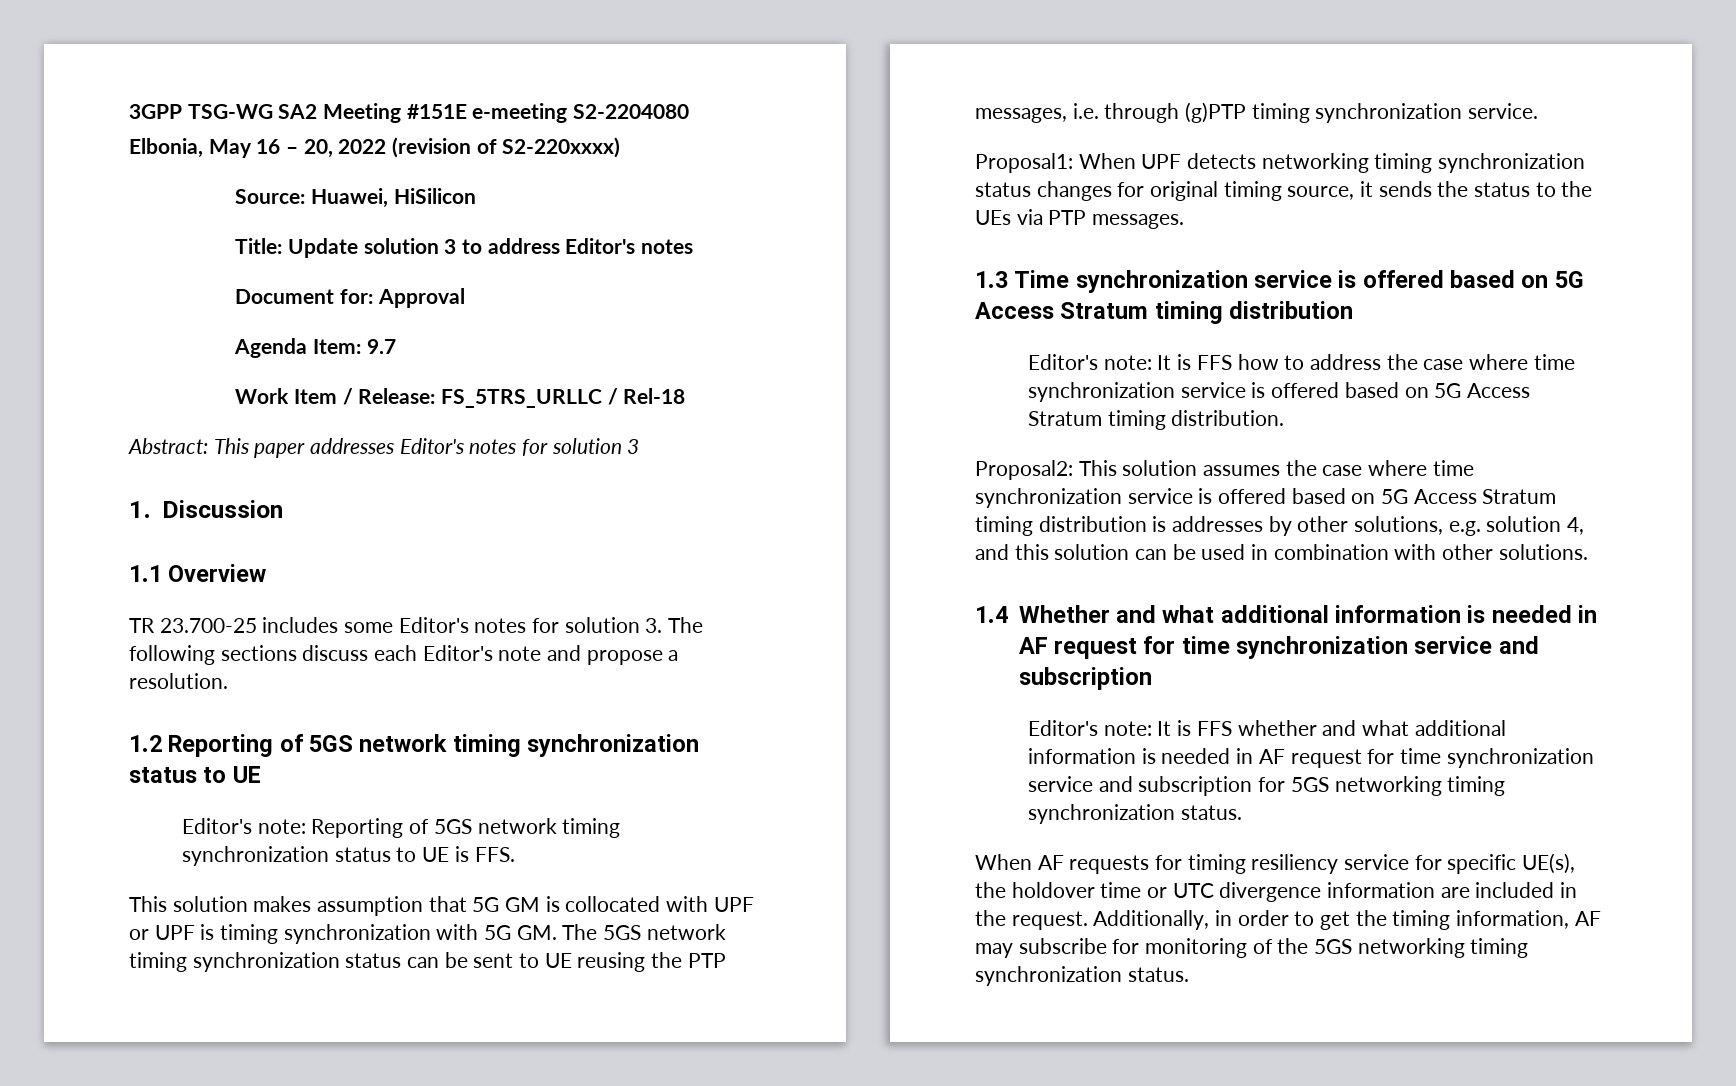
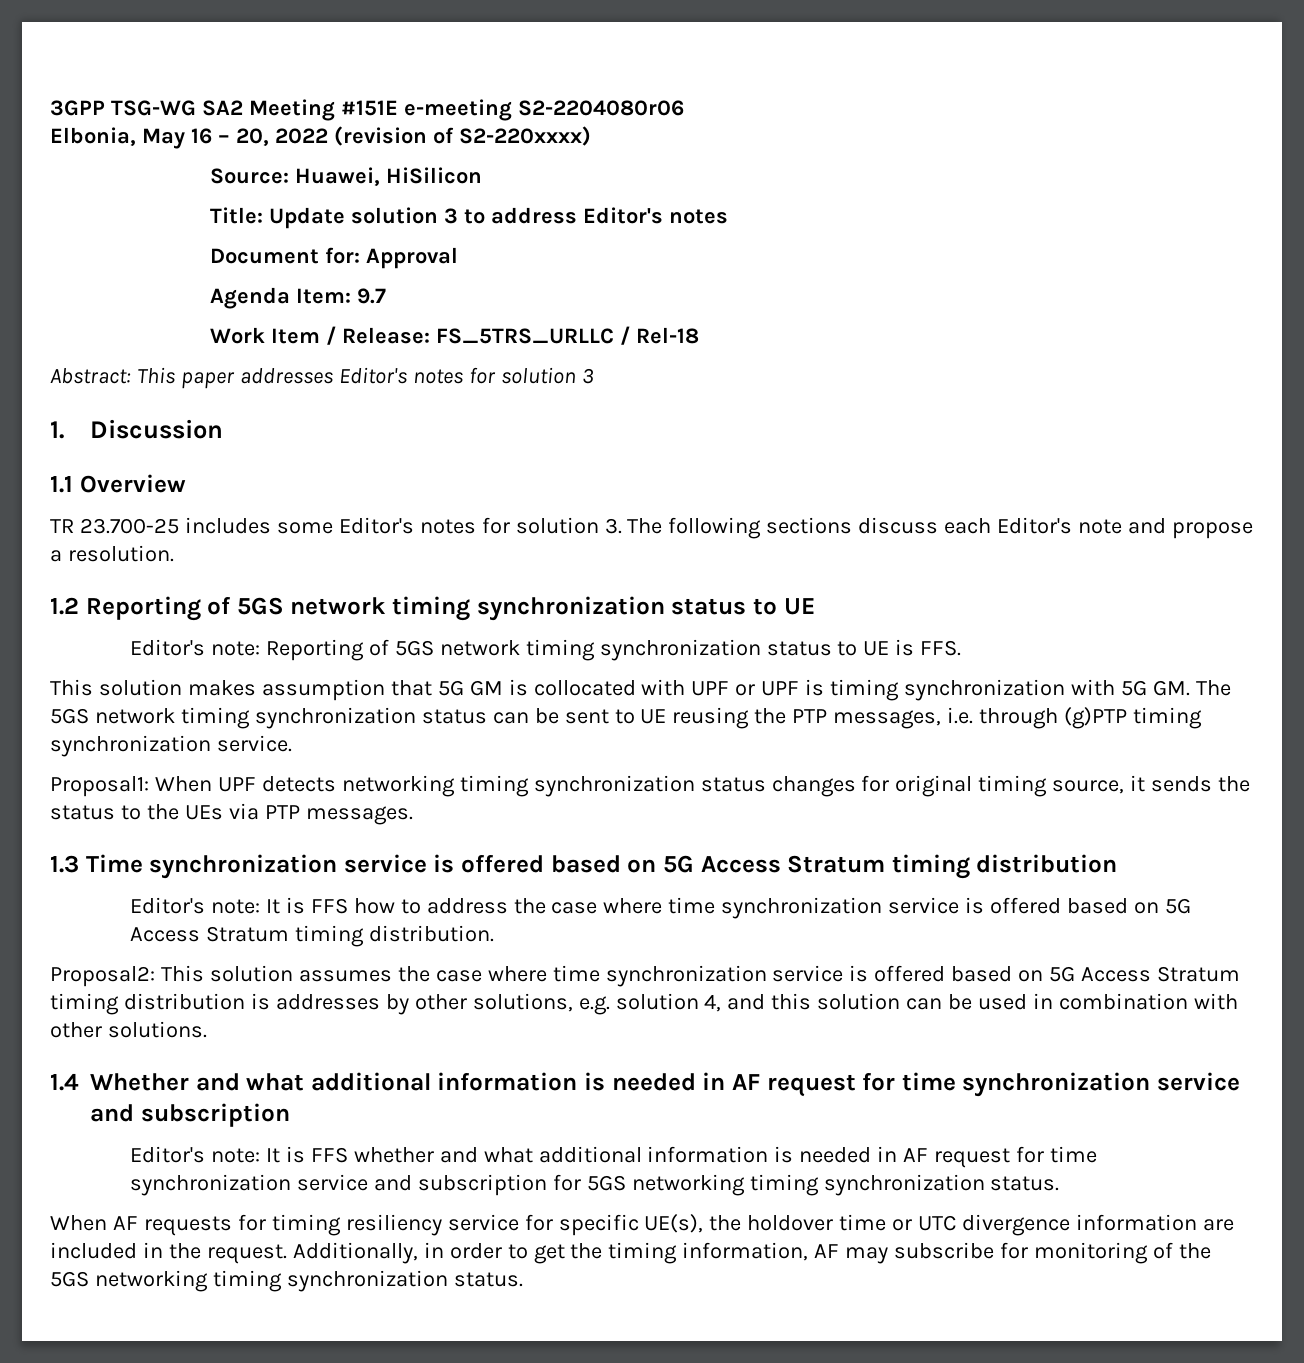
- 3GPP TSG-WG SA2 Meeting #151E e-meeting S2-2204080
+ 3GPP TSG-WG SA2 Meeting #151E e-meeting S2-2204080r06

